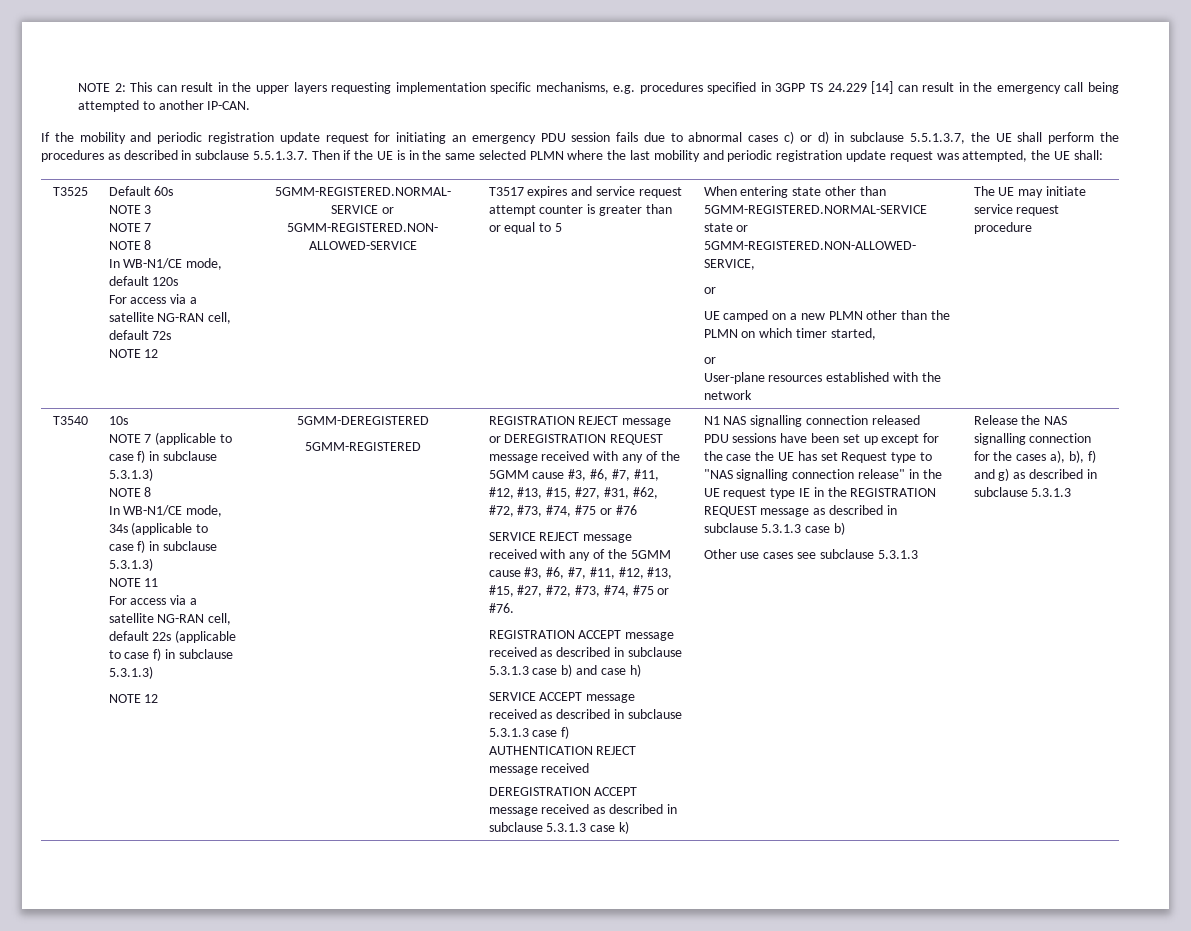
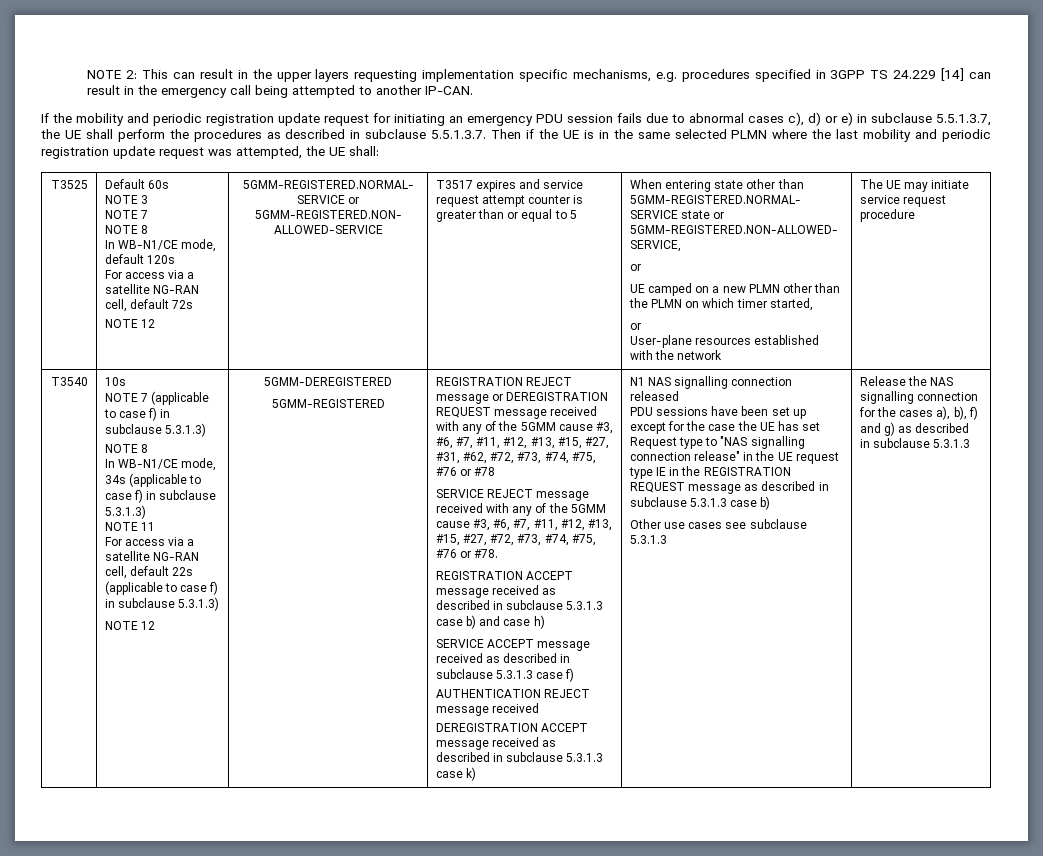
- If the mobility and periodic registration update request for initiating an emergency PDU session fails due to abnormal cases c) or d) in subclause 5.5.1.3.7, the UE shall perform the procedures as described in subclause 5.5.1.3.7. Then if the UE is in the same selected PLMN where the last mobility and periodic registration update request was attempted, the UE shall:
+ If the mobility and periodic registration update request for initiating an emergency PDU session fails due to abnormal cases c), d) or e) in subclause 5.5.1.3.7, the UE shall perform the procedures as described in subclause 5.5.1.3.7. Then if the UE is in the same selected PLMN where the last mobility and periodic registration update request was attempted, the UE shall:
- REGISTRATION REJECT message or DEREGISTRATION REQUEST message received with any of the 5GMM cause #3, #6, #7, #11, #12, #13, #15, #27, #31, #62, #72, #73, #74, #75 or #76
+ REGISTRATION REJECT message or DEREGISTRATION REQUEST message received with any of the 5GMM cause #3, #6, #7, #11, #12, #13, #15, #27, #31, #62, #72, #73, #74, #75, #76 or #78
- SERVICE REJECT message received with any of the 5GMM cause #3, #6, #7, #11, #12, #13, #15, #27, #72, #73, #74, #75 or #76.
+ SERVICE REJECT message received with any of the 5GMM cause #3, #6, #7, #11, #12, #13, #15, #27, #72, #73, #74, #75, #76 or #78.

